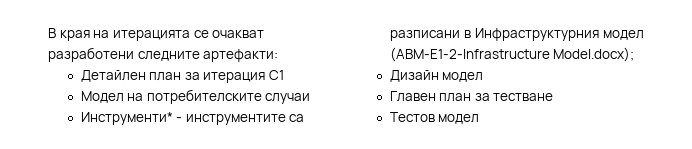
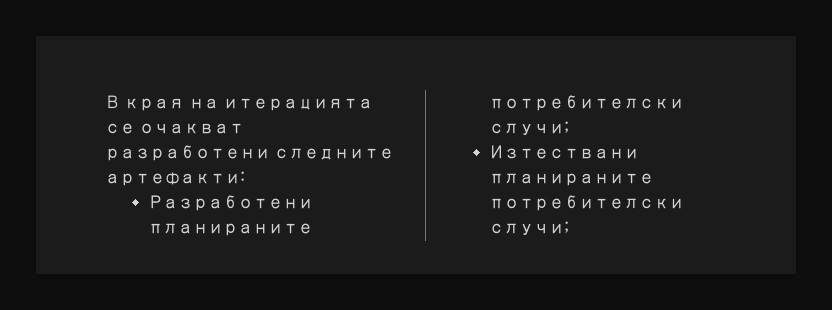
- Детайлен план за итерация C1
- Модел на потребителските случаи
- Инструменти* - инструментите са разписани в Инфраструктурния модел (ABM-E1-2-Infrastructure Model.docx);
- Дизайн модел
- Главен план за тестване
- Тестов модел
+ Разработени планираните потребителски случи;
+ Изтествани планираните потребителски случи;

